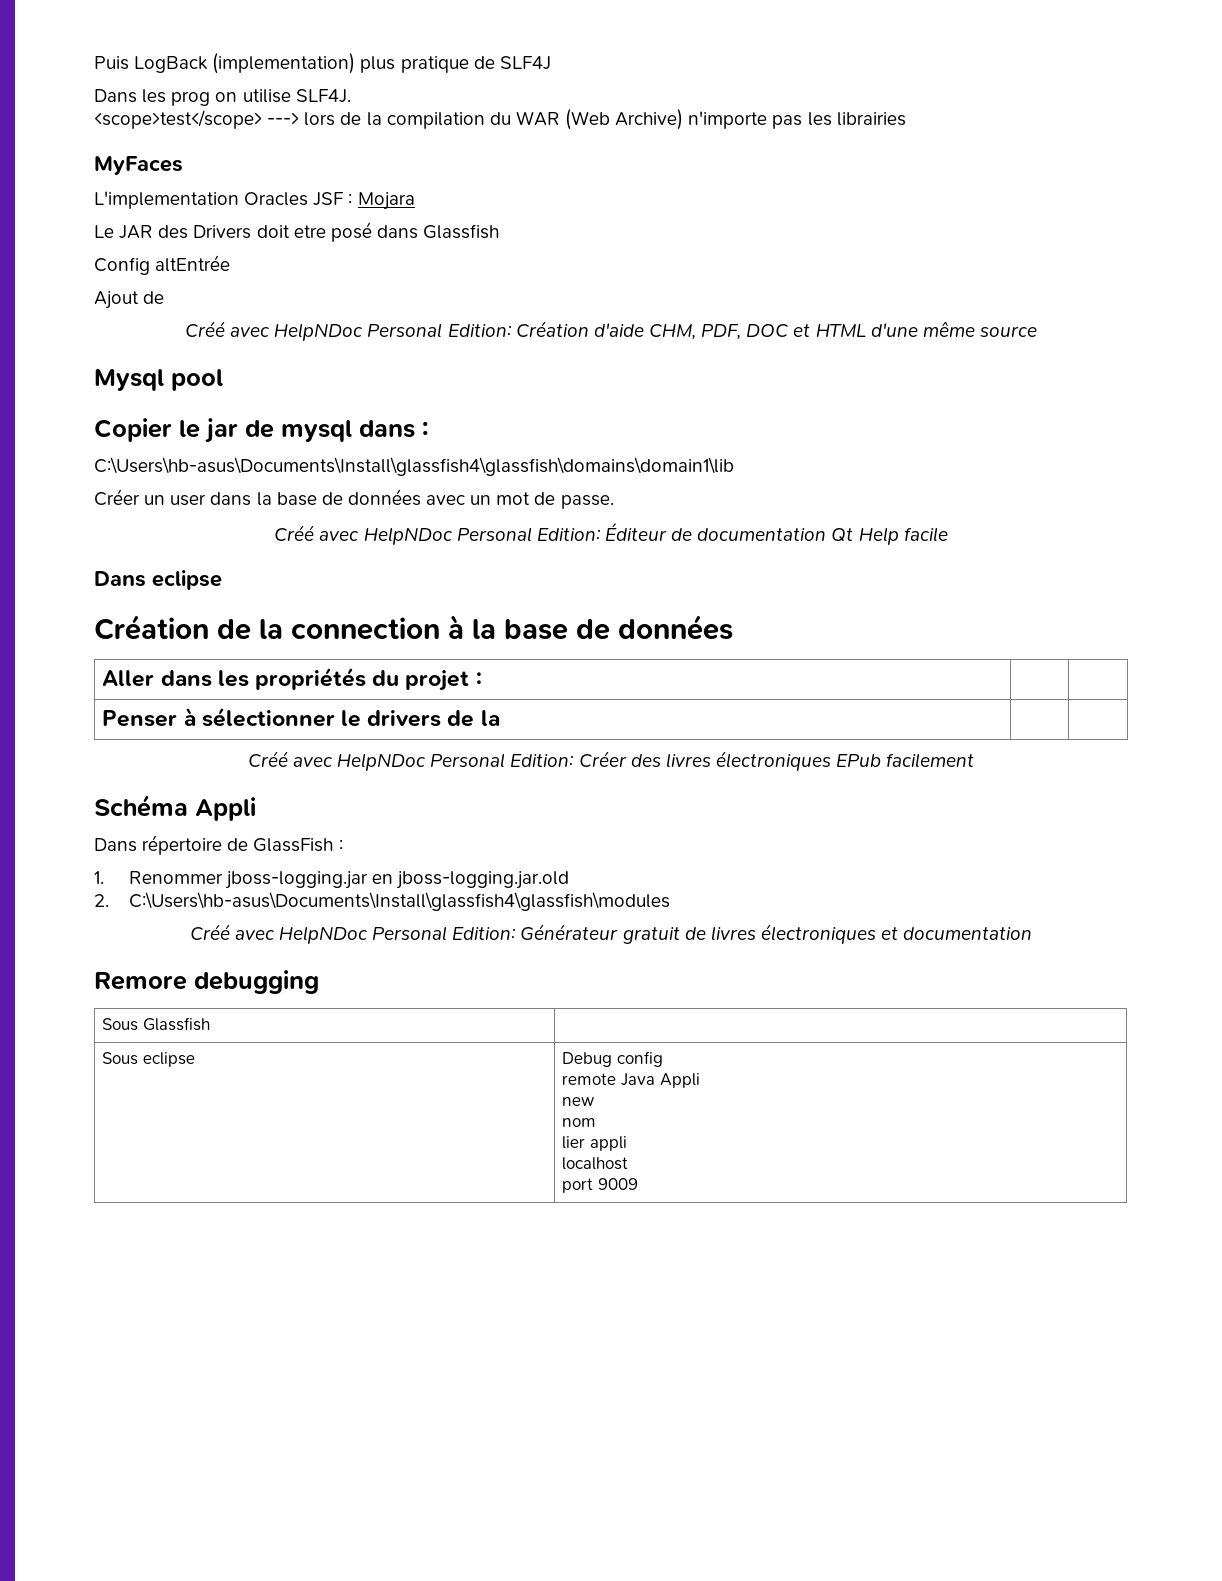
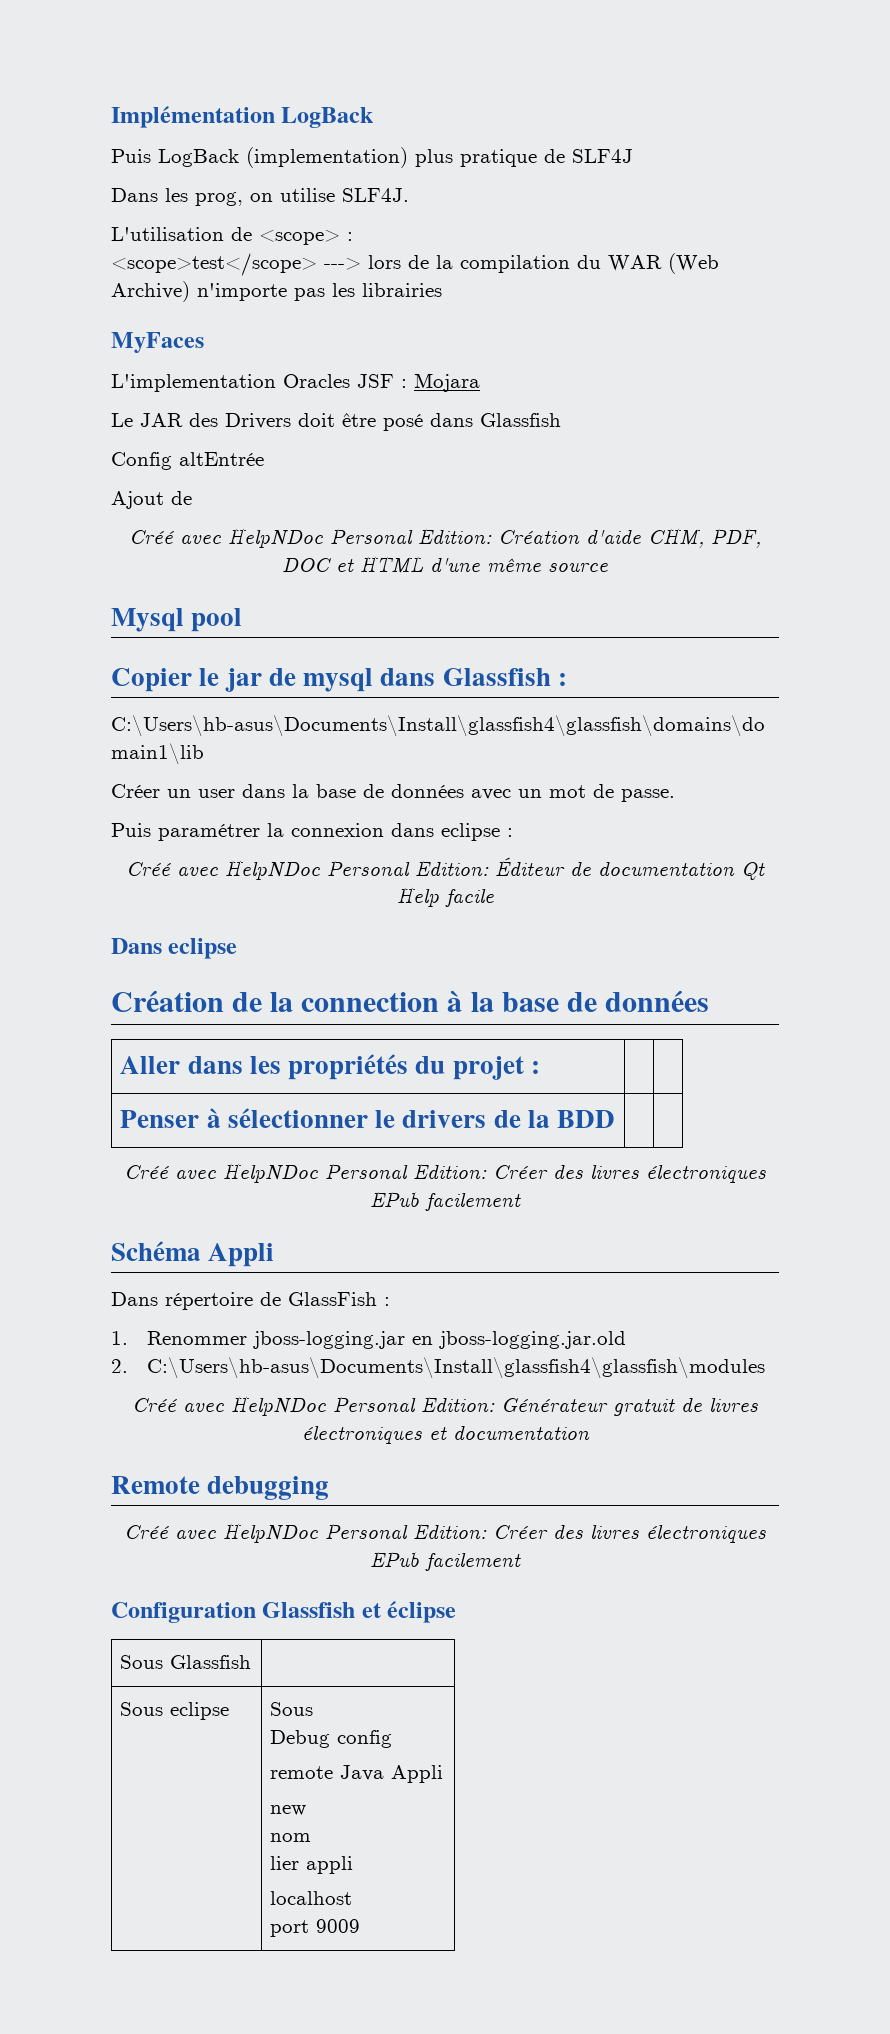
+ Implémentation LogBack
- Dans les prog on utilise SLF4J.
+ Dans les prog, on utilise SLF4J.
+ L'utilisation de <scope> :
- Le JAR des Drivers doit etre posé dans Glassfish
+ Le JAR des Drivers doit être posé dans Glassfish
- Copier le jar de mysql dans :
+ Copier le jar de mysql dans Glassfish :
+ Puis paramétrer la connexion dans eclipse :
- Penser à sélectionner le drivers de la | |
+ Penser à sélectionner le drivers de la BDD | |
- Remore debugging
+ Remote debugging
+ Créé avec HelpNDoc Personal Edition: Créer des livres électroniques EPub facilement
+ Configuration Glassfish et éclipse
- Sous eclipse | Debug config
+ Sous eclipse | Sous
+ Debug config

